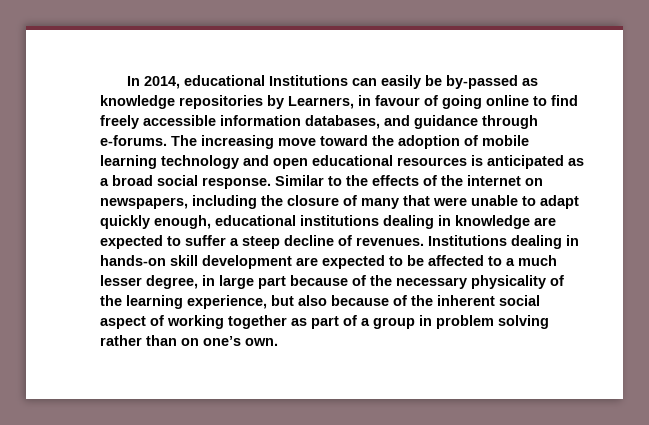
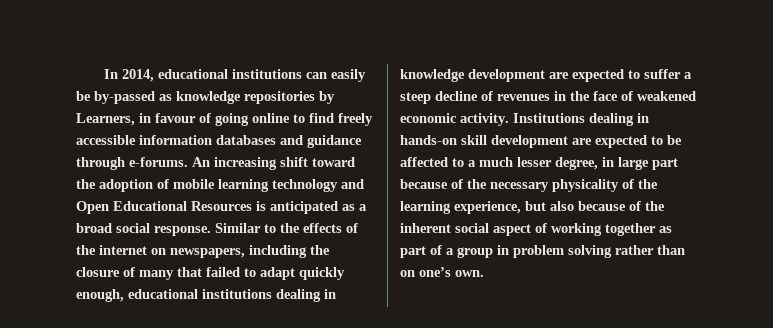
- In 2014, educational Institutions can easily be by-passed as knowledge repositories by Learners, in favour of going online to find freely accessible information databases, and guidance through e-forums.
+ In 2014, educational institutions can easily be by-passed as knowledge repositories by Learners, in favour of going online to find freely accessible information databases and guidance through e-forums.
- The increasing move toward the adoption of mobile learning technology and open educational resources is anticipated as a broad social response.
+ An increasing shift toward the adoption of mobile learning technology and Open Educational Resources is anticipated as a broad social response.
- Similar to the effects of the internet on newspapers, including the closure of many that were unable to adapt quickly enough, educational institutions dealing in knowledge are expected to suffer a steep decline of revenues.
+ Similar to the effects of the internet on newspapers, including the closure of many that failed to adapt quickly enough, educational institutions dealing in knowledge development are expected to suffer a steep decline of revenues in the face of weakened economic activity.

